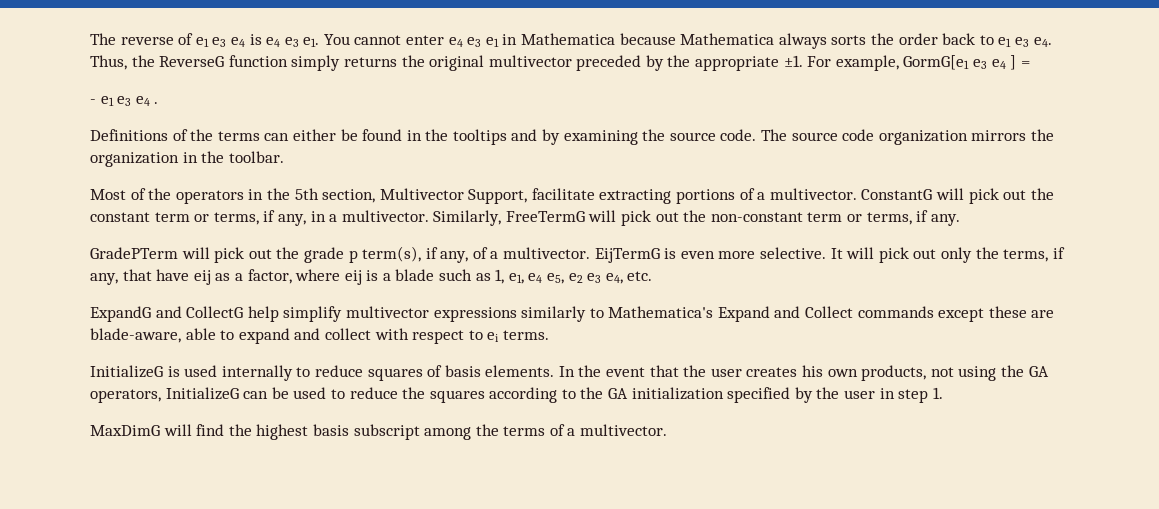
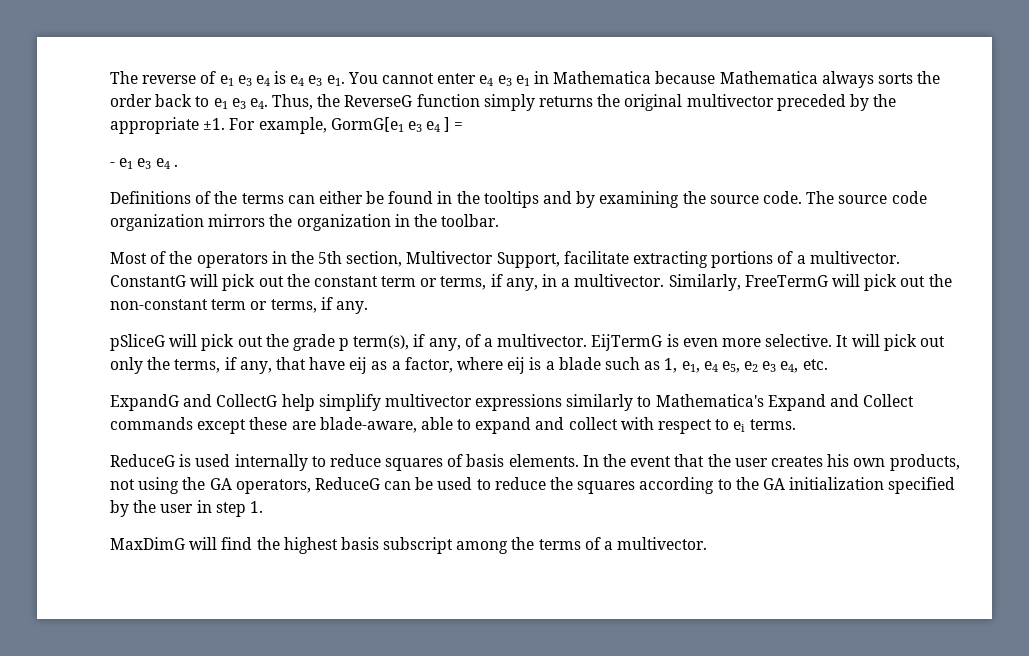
- GradePTerm will pick out the grade p term(s), if any, of a multivector.
+ pSliceG will pick out the grade p term(s), if any, of a multivector.
- InitializeG is used internally to reduce squares of basis elements.
+ ReduceG is used internally to reduce squares of basis elements.
- In the event that the user creates his own products, not using the GA operators, InitializeG can be used to reduce the squares according to the GA initialization specified by the user in step 1.
+ In the event that the user creates his own products, not using the GA operators, ReduceG can be used to reduce the squares according to the GA initialization specified by the user in step 1.

